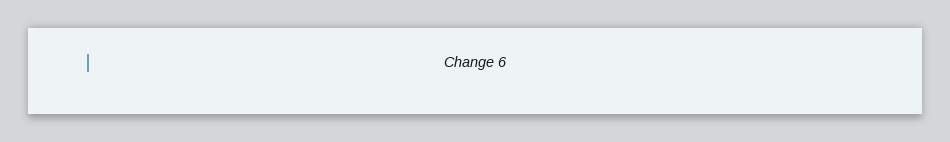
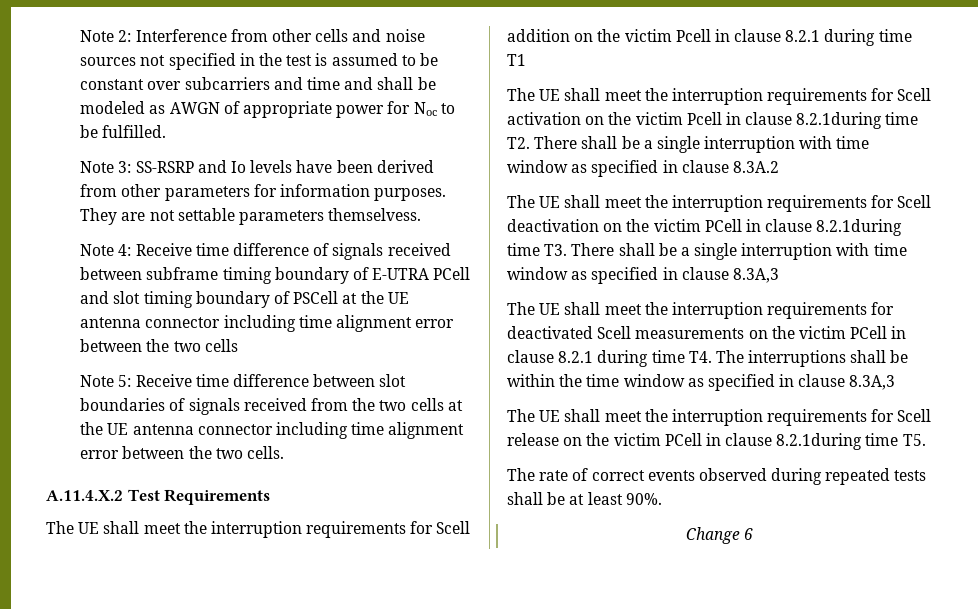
+ Note 2: Interference from other cells and noise sources not specified in the test is assumed to be constant over subcarriers and time and shall be modeled as AWGN of appropriate power for Noc to be fulfilled.
+ Note 3: SS-RSRP and Io levels have been derived from other parameters for information purposes. They are not settable parameters themselvess.
+ Note 4: Receive time difference of signals received between subframe timing boundary of E-UTRA PCell and slot timing boundary of PSCell at the UE antenna connector including time alignment error between the two cells
+ Note 5: Receive time difference between slot boundaries of signals received from the two cells at the UE antenna connector including time alignment error between the two cells.
+ A.11.4.X.2 Test Requirements
+ The UE shall meet the interruption requirements for Scell addition on the victim Pcell in clause 8.2.1 during time T1
+ The UE shall meet the interruption requirements for Scell activation on the victim Pcell in clause 8.2.1during time T2. There shall be a single interruption with time window as specified in clause 8.3A.2
+ The UE shall meet the interruption requirements for Scell deactivation on the victim PCell in clause 8.2.1during time T3. There shall be a single interruption with time window as specified in clause 8.3A,3
+ The UE shall meet the interruption requirements for deactivated Scell measurements on the victim PCell in clause 8.2.1 during time T4. The interruptions shall be within the time window as specified in clause 8.3A,3
+ The UE shall meet the interruption requirements for Scell release on the victim PCell in clause 8.2.1during time T5.
+ The rate of correct events observed during repeated tests shall be at least 90%.

